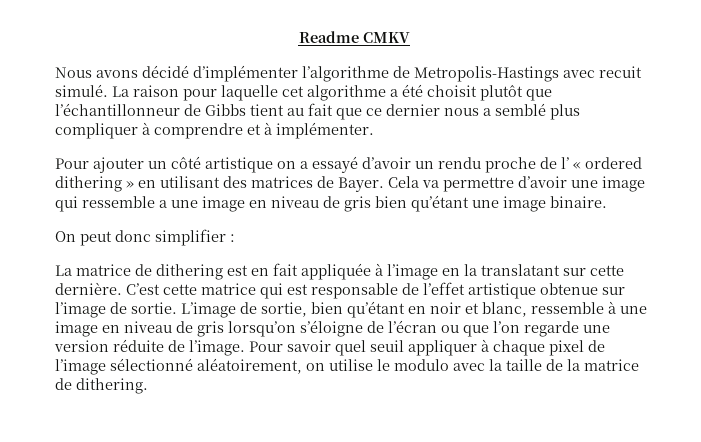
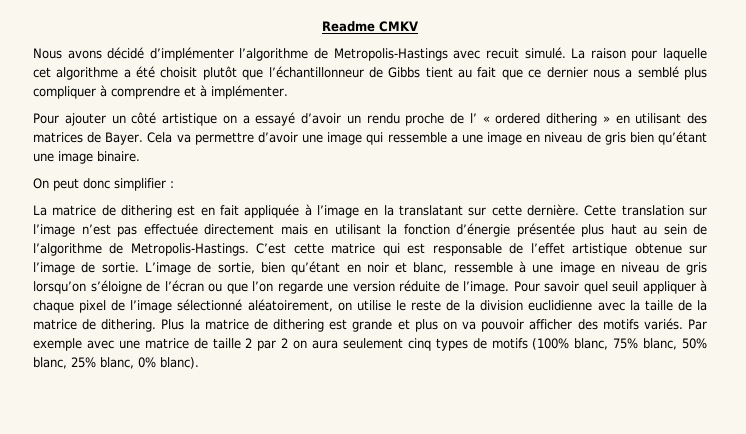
+ Cette translation sur l’image n’est pas effectuée directement mais en utilisant la fonction d’énergie présentée plus haut au sein de l’algorithme de Metropolis-Hastings.
- Pour savoir quel seuil appliquer à chaque pixel de l’image sélectionné aléatoirement, on utilise le modulo avec la taille de la matrice de dithering.
+ Pour savoir quel seuil appliquer à chaque pixel de l’image sélectionné aléatoirement, on utilise le reste de la division euclidienne avec la taille de la matrice de dithering.
+ Plus la matrice de dithering est grande et plus on va pouvoir afficher des motifs variés. Par exemple avec une matrice de taille 2 par 2 on aura seulement cinq types de motifs (100% blanc, 75% blanc, 50% blanc, 25% blanc, 0% blanc).

